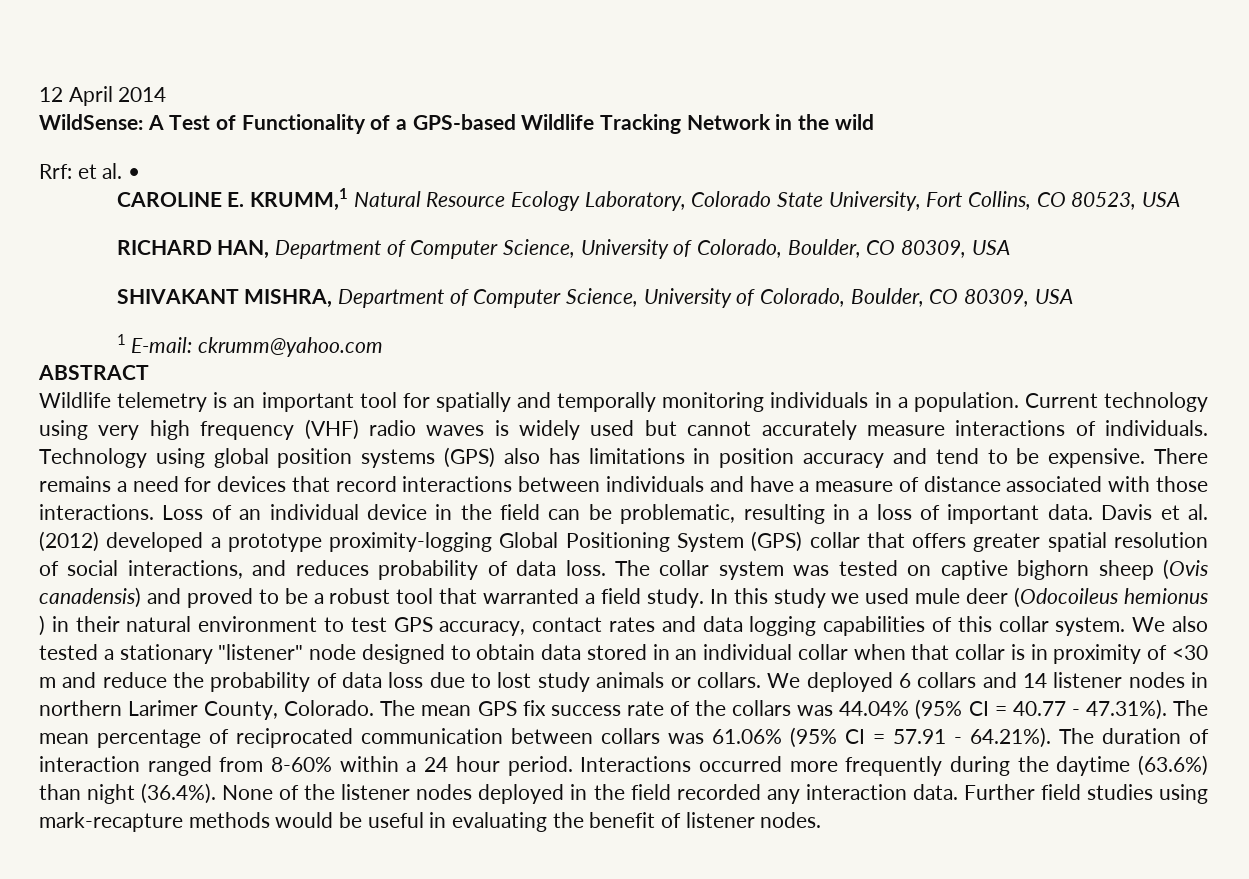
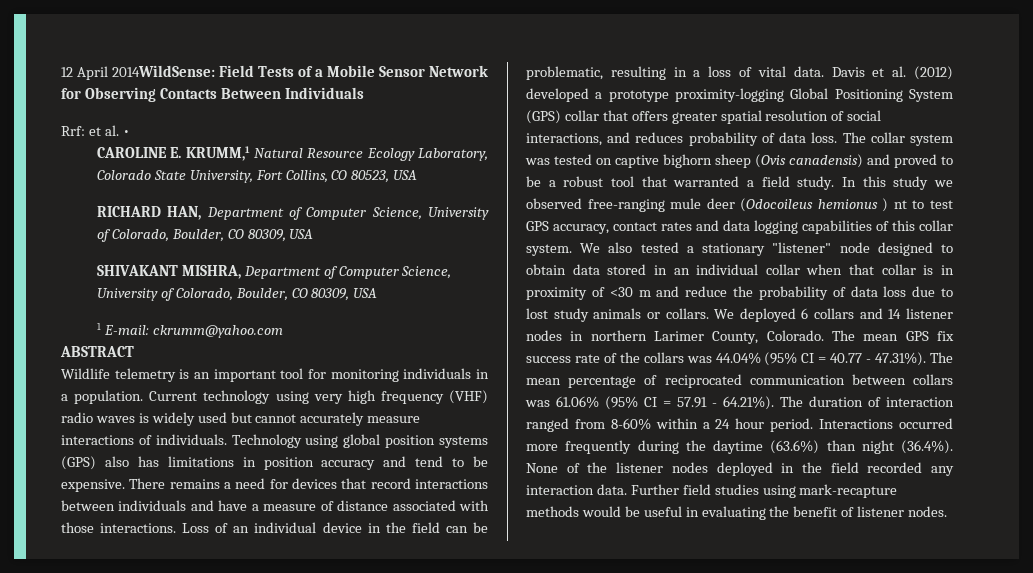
- 12 April 2014
- WildSense: A Test of Functionality of a GPS-based Wildlife Tracking Network in the wild
+ 12 April 2014WildSense: Field Tests of a Mobile Sensor Network for Observing Contacts Between Individuals
- Wildlife telemetry is an important tool for spatially and temporally monitoring individuals in a population.
+ Wildlife telemetry is an important tool for monitoring individuals in a population.
- Loss of an individual device in the field can be problematic, resulting in a loss of important data.
+ Loss of an individual device in the field can be problematic, resulting in a loss of vital data.
- In this study we used mule deer (Odocoileus hemionus ) in their natural environment to test GPS accuracy, contact rates and data logging capabilities of this collar system.
+ In this study we observed free-ranging mule deer (Odocoileus hemionus ) nt to test GPS accuracy, contact rates and data logging capabilities of this collar system.

